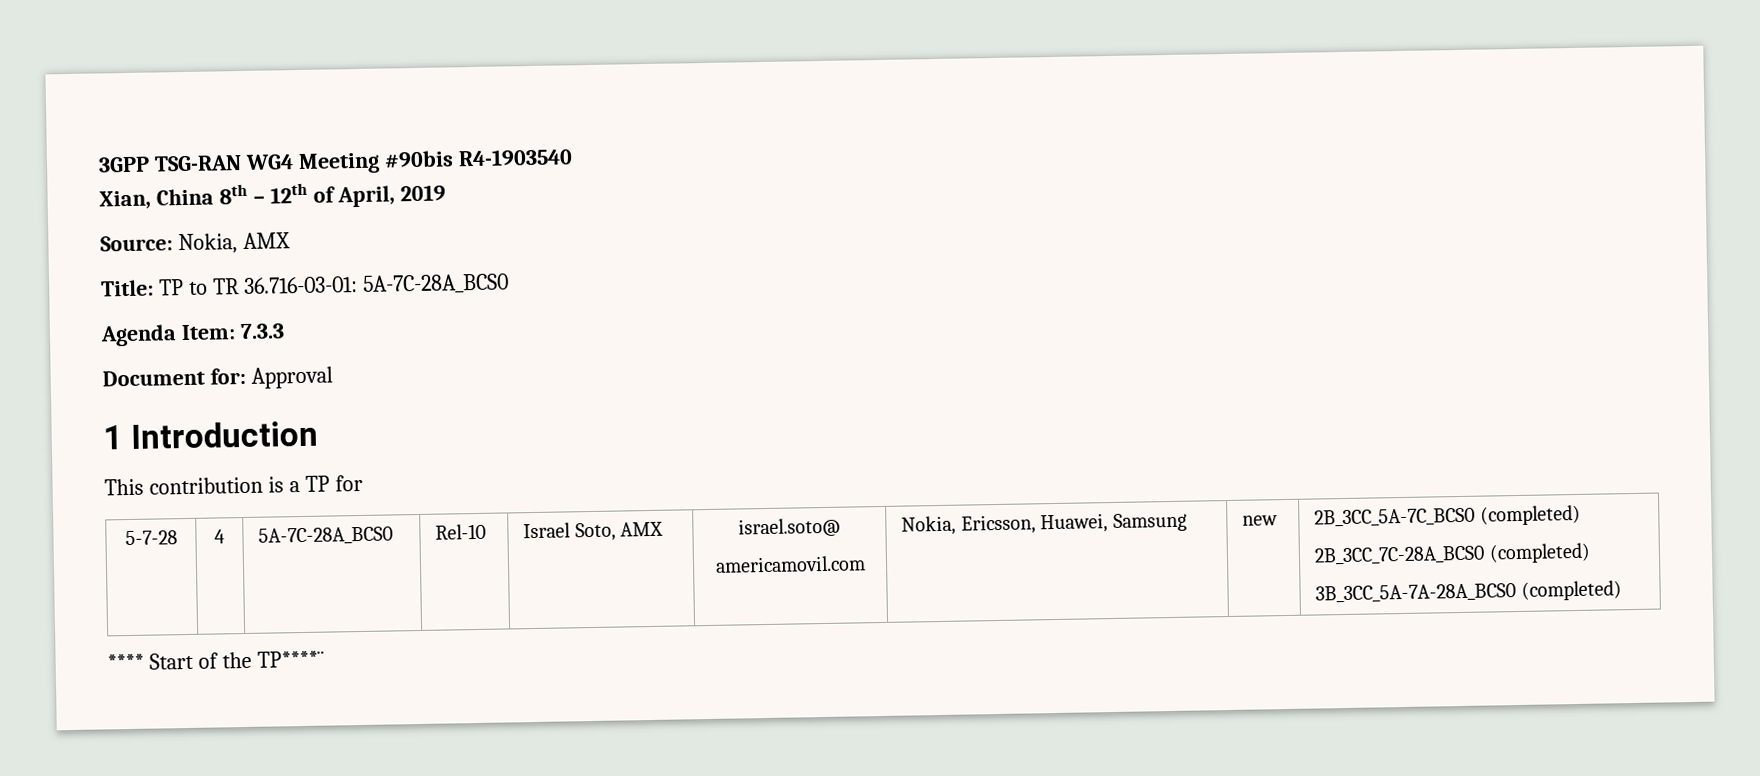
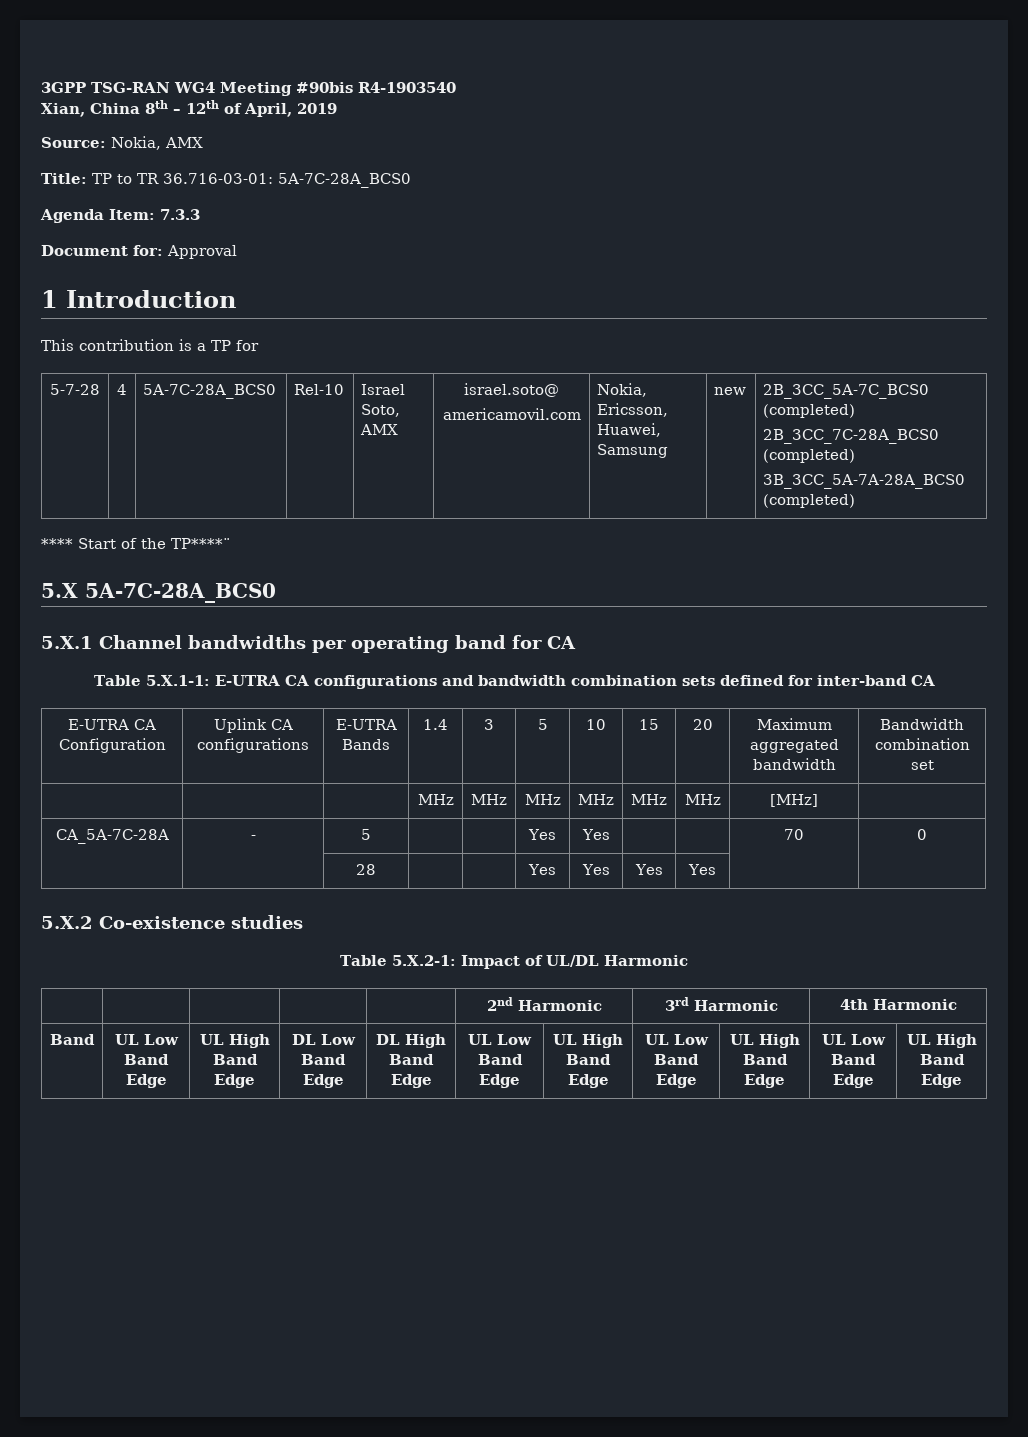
+ 5.X 5A-7C-28A_BCS0
+ 5.X.1 Channel bandwidths per operating band for CA
+ Table 5.X.1-1: E-UTRA CA configurations and bandwidth combination sets defined for inter-band CA
+ E-UTRA CA Configuration | Uplink CA configurations | E-UTRA Bands | 1.4 | 3 | 5 | 10 | 15 | 20 | Maximum aggregated bandwidth | Bandwidth combination set
+ | | | MHz | MHz | MHz | MHz | MHz | MHz | [MHz] |
+ CA_5A-7C-28A | - | 5 | | | Yes | Yes | | | 70 | 0
+ | | 28 | | | Yes | Yes | Yes | Yes | |
+ 5.X.2 Co-existence studies
+ Table 5.X.2-1: Impact of UL/DL Harmonic
+ | | | | | 2nd Harmonic | 3rd Harmonic | 4th Harmonic
+ Band | UL Low Band Edge | UL High Band Edge | DL Low Band Edge | DL High Band Edge | UL Low Band Edge | UL High Band Edge | UL Low Band Edge | UL High Band Edge | UL Low Band Edge | UL High Band Edge

